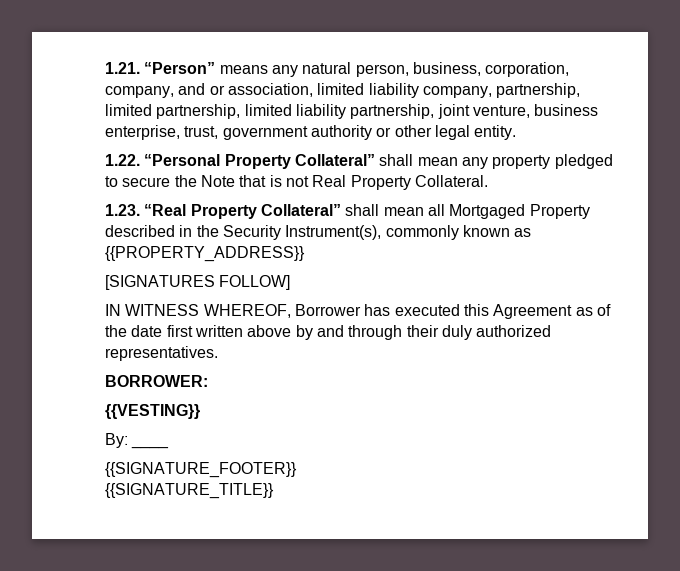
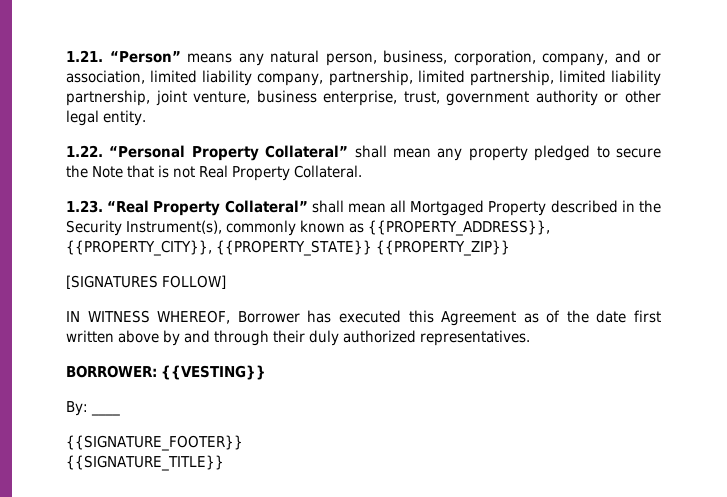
- 1.23. “Real Property Collateral” shall mean all Mortgaged Property described in the Security Instrument(s), commonly known as {{PROPERTY_ADDRESS}}
+ 1.23. “Real Property Collateral” shall mean all Mortgaged Property described in the Security Instrument(s), commonly known as {{PROPERTY_ADDRESS}}, {{PROPERTY_CITY}}, {{PROPERTY_STATE}} {{PROPERTY_ZIP}}
- BORROWER:
- {{VESTING}}
+ BORROWER: {{VESTING}}

